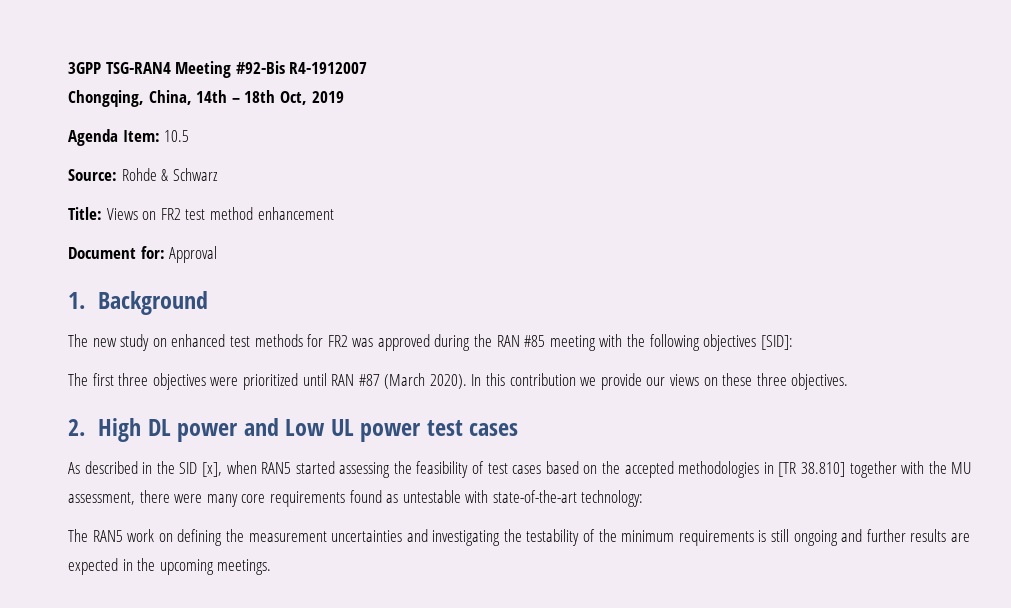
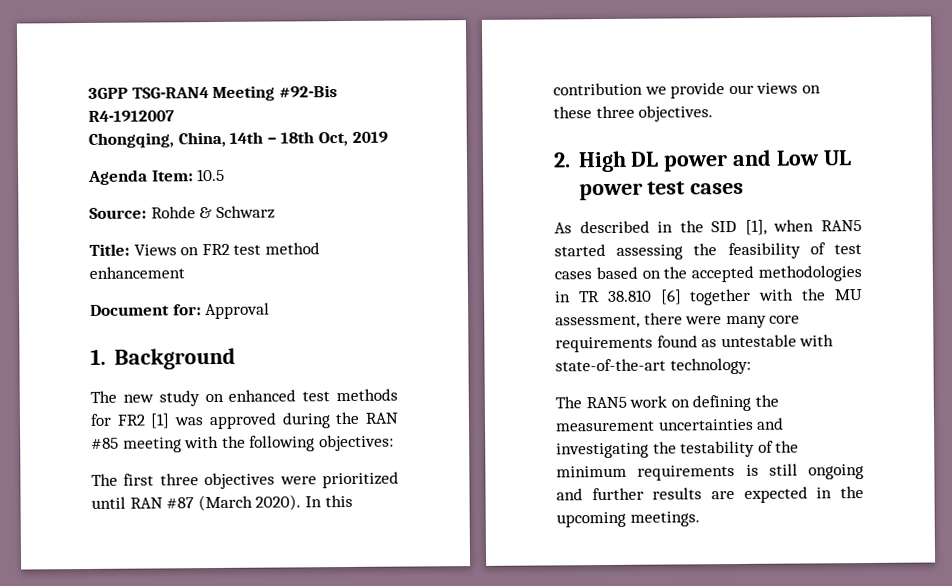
- The new study on enhanced test methods for FR2 was approved during the RAN #85 meeting with the following objectives [SID]:
+ The new study on enhanced test methods for FR2 [1] was approved during the RAN #85 meeting with the following objectives:
- As described in the SID [x], when RAN5 started assessing the feasibility of test cases based on the accepted methodologies in [TR 38.810] together with the MU assessment, there were many core requirements found as untestable with state-of-the-art technology:
+ As described in the SID [1], when RAN5 started assessing the feasibility of test cases based on the accepted methodologies in TR 38.810 [6] together with the MU assessment, there were many core requirements found as untestable with state-of-the-art technology:

